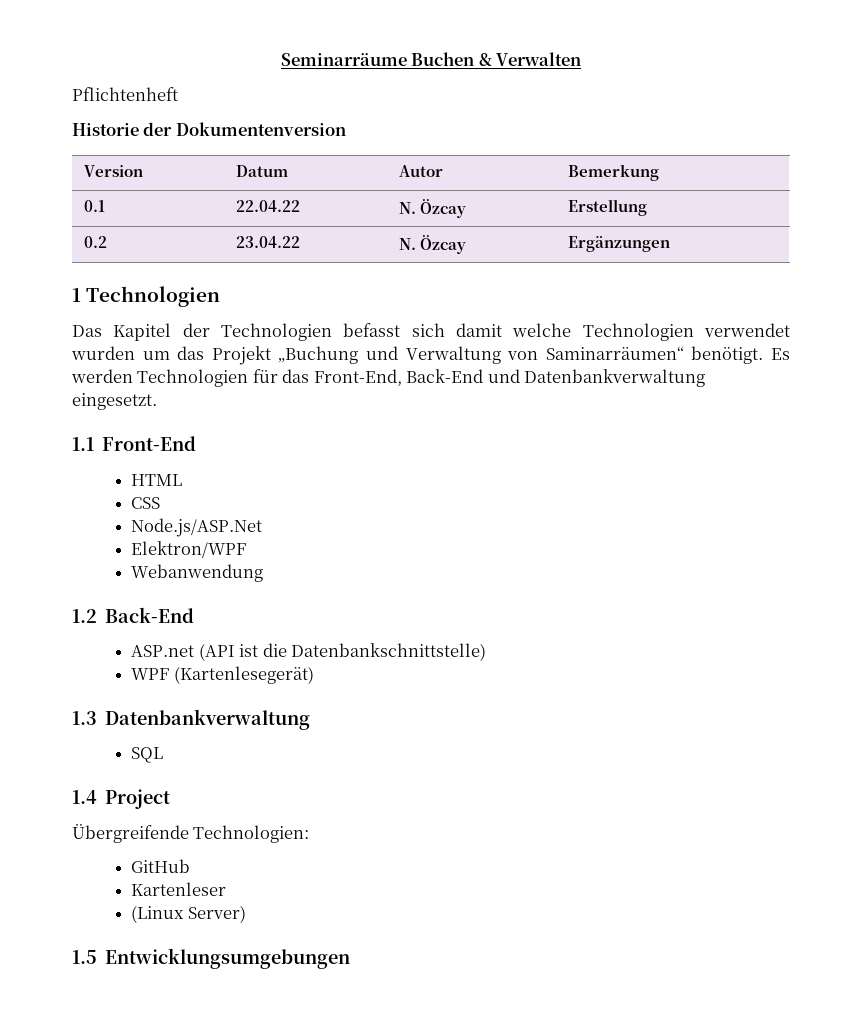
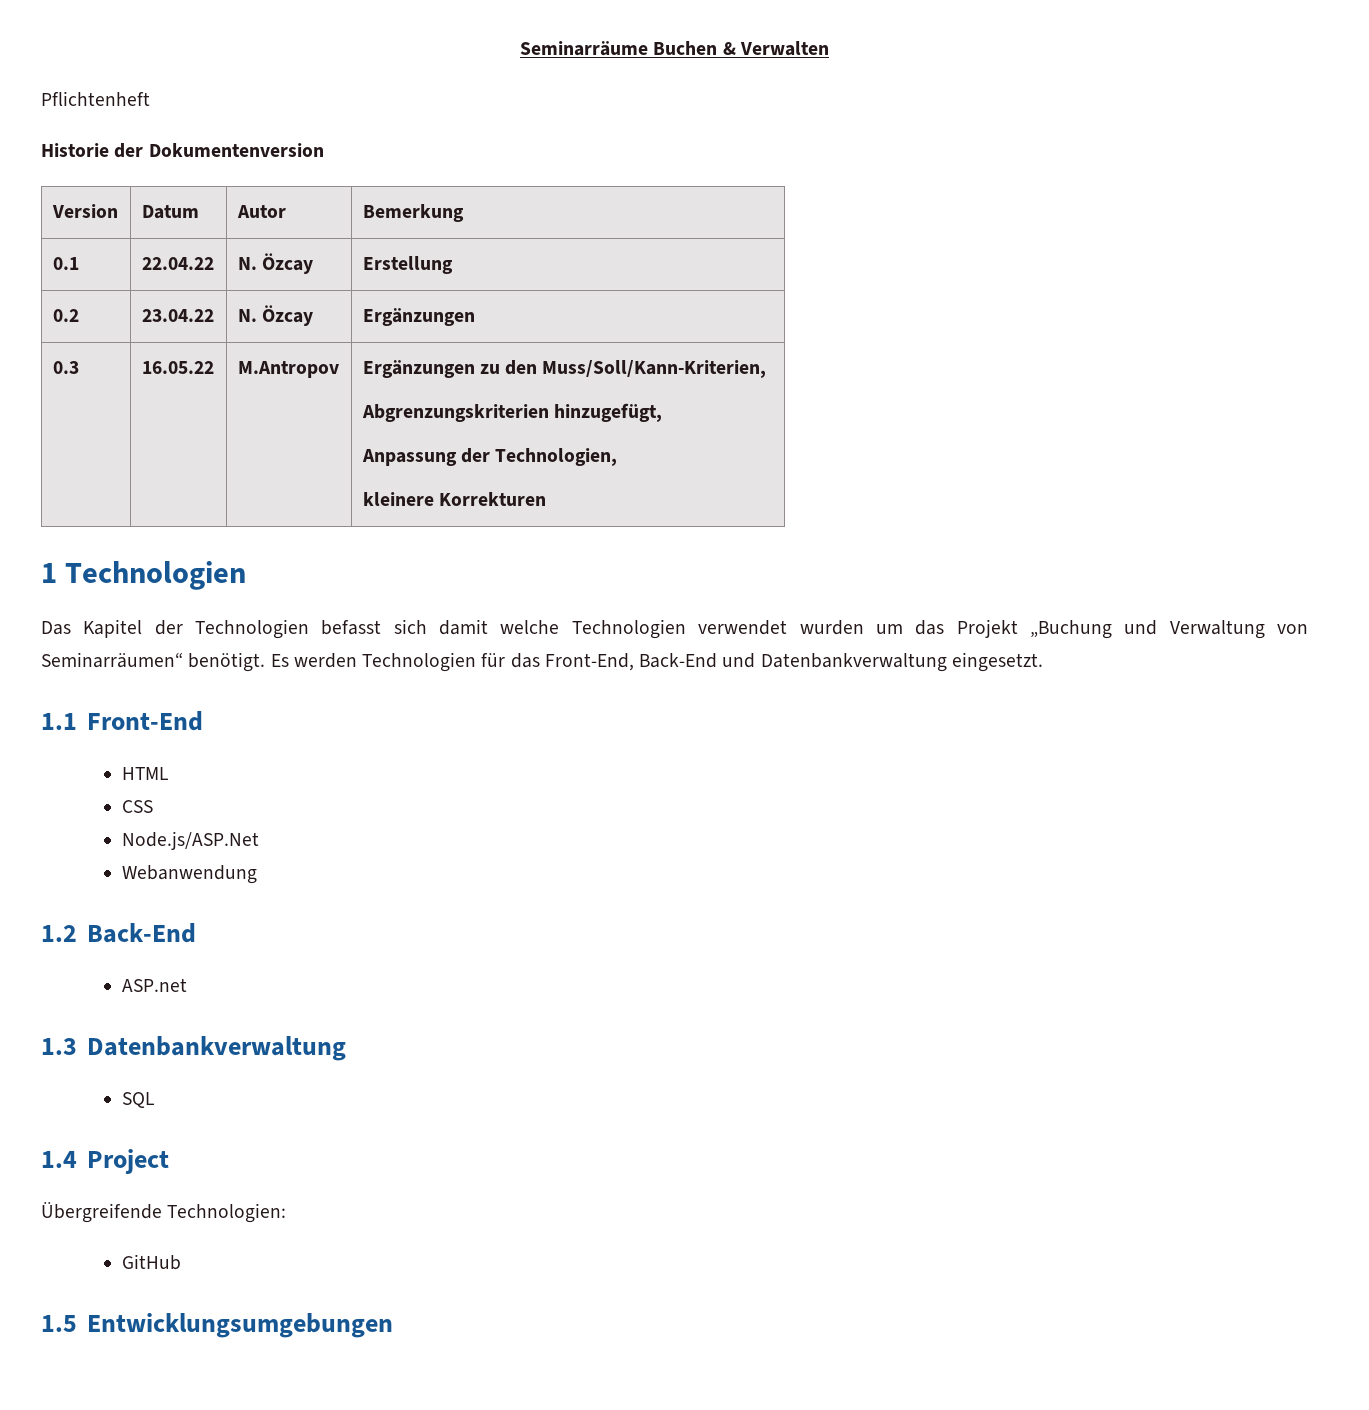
+ 0.3 | 16.05.22 | M.Antropov | Ergänzungen zu den Muss/Soll/Kann-Kriterien,
+ Abgrenzungskriterien hinzugefügt,
+ Anpassung der Technologien,
+ kleinere Korrekturen
- Das Kapitel der Technologien befasst sich damit welche Technologien verwendet wurden um das Projekt „Buchung und Verwaltung von Saminarräumen“ benötigt.
+ Das Kapitel der Technologien befasst sich damit welche Technologien verwendet wurden um das Projekt „Buchung und Verwaltung von Seminarräumen“ benötigt.
- Elektron/WPF
- ASP.net (API ist die Datenbankschnittstelle)
- WPF (Kartenlesegerät)
+ ASP.net
- Kartenleser
- (Linux Server)

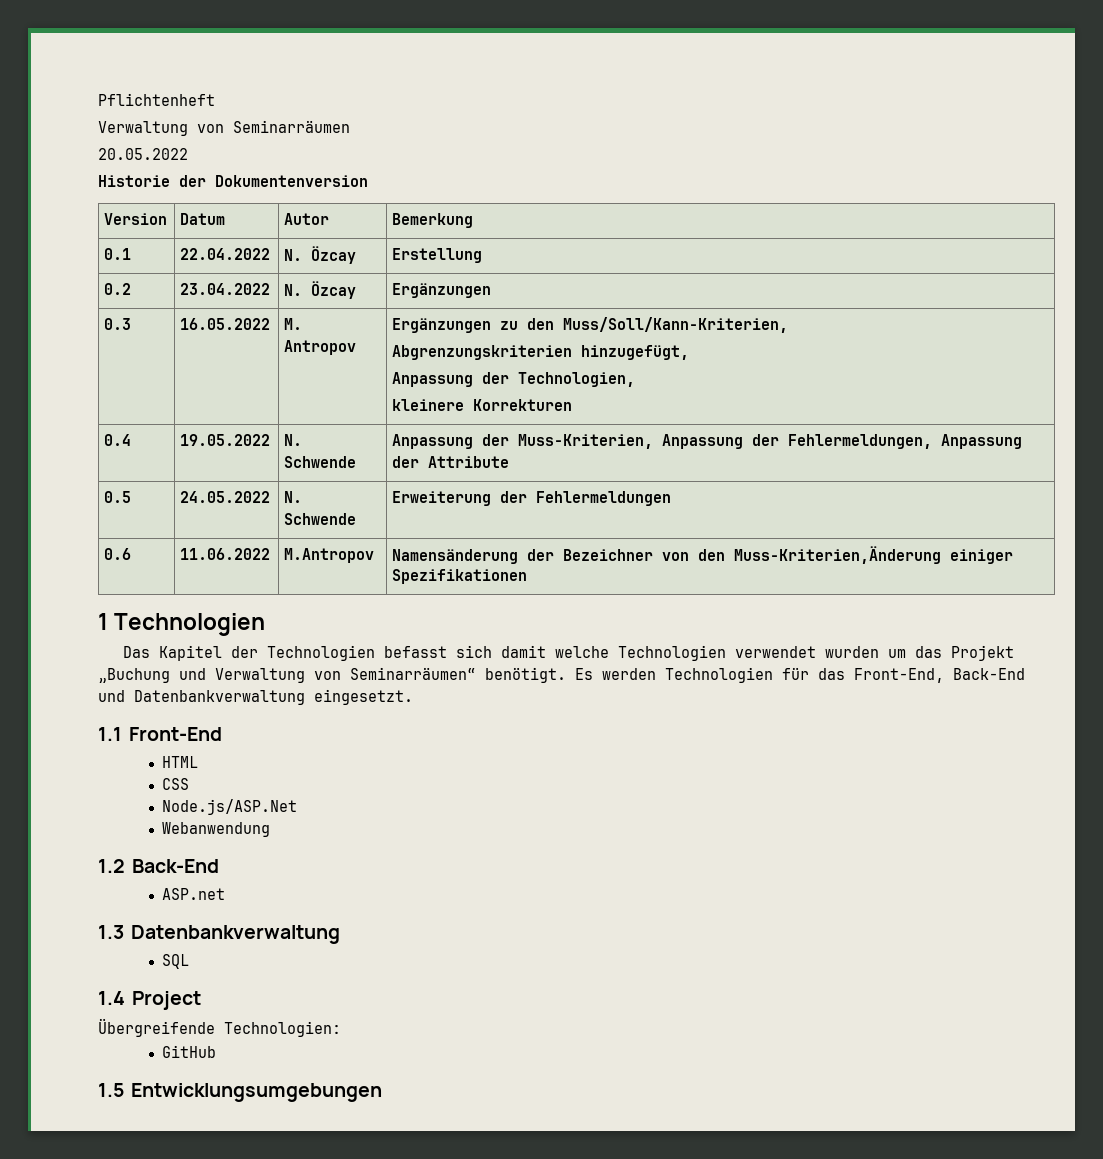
- Seminarräume Buchen & Verwalten
  Pflichtenheft
+ Verwaltung von Seminarräumen
+ 20.05.2022
- 0.1 | 22.04.22 | N. Özcay | Erstellung
+ 0.1 | 22.04.2022 | N. Özcay | Erstellung
- 0.2 | 23.04.22 | N. Özcay | Ergänzungen
+ 0.2 | 23.04.2022 | N. Özcay | Ergänzungen
- 0.3 | 16.05.22 | M.Antropov | Ergänzungen zu den Muss/Soll/Kann-Kriterien,
+ 0.3 | 16.05.2022 | M. Antropov | Ergänzungen zu den Muss/Soll/Kann-Kriterien,
+ 0.4 | 19.05.2022 | N. Schwende | Anpassung der Muss-Kriterien, Anpassung der Fehlermeldungen, Anpassung der Attribute
+ 0.5 | 24.05.2022 | N. Schwende | Erweiterung der Fehlermeldungen
+ 0.6 | 11.06.2022 | M.Antropov | Namensänderung der Bezeichner von den Muss-Kriterien,Änderung einiger Spezifikationen

